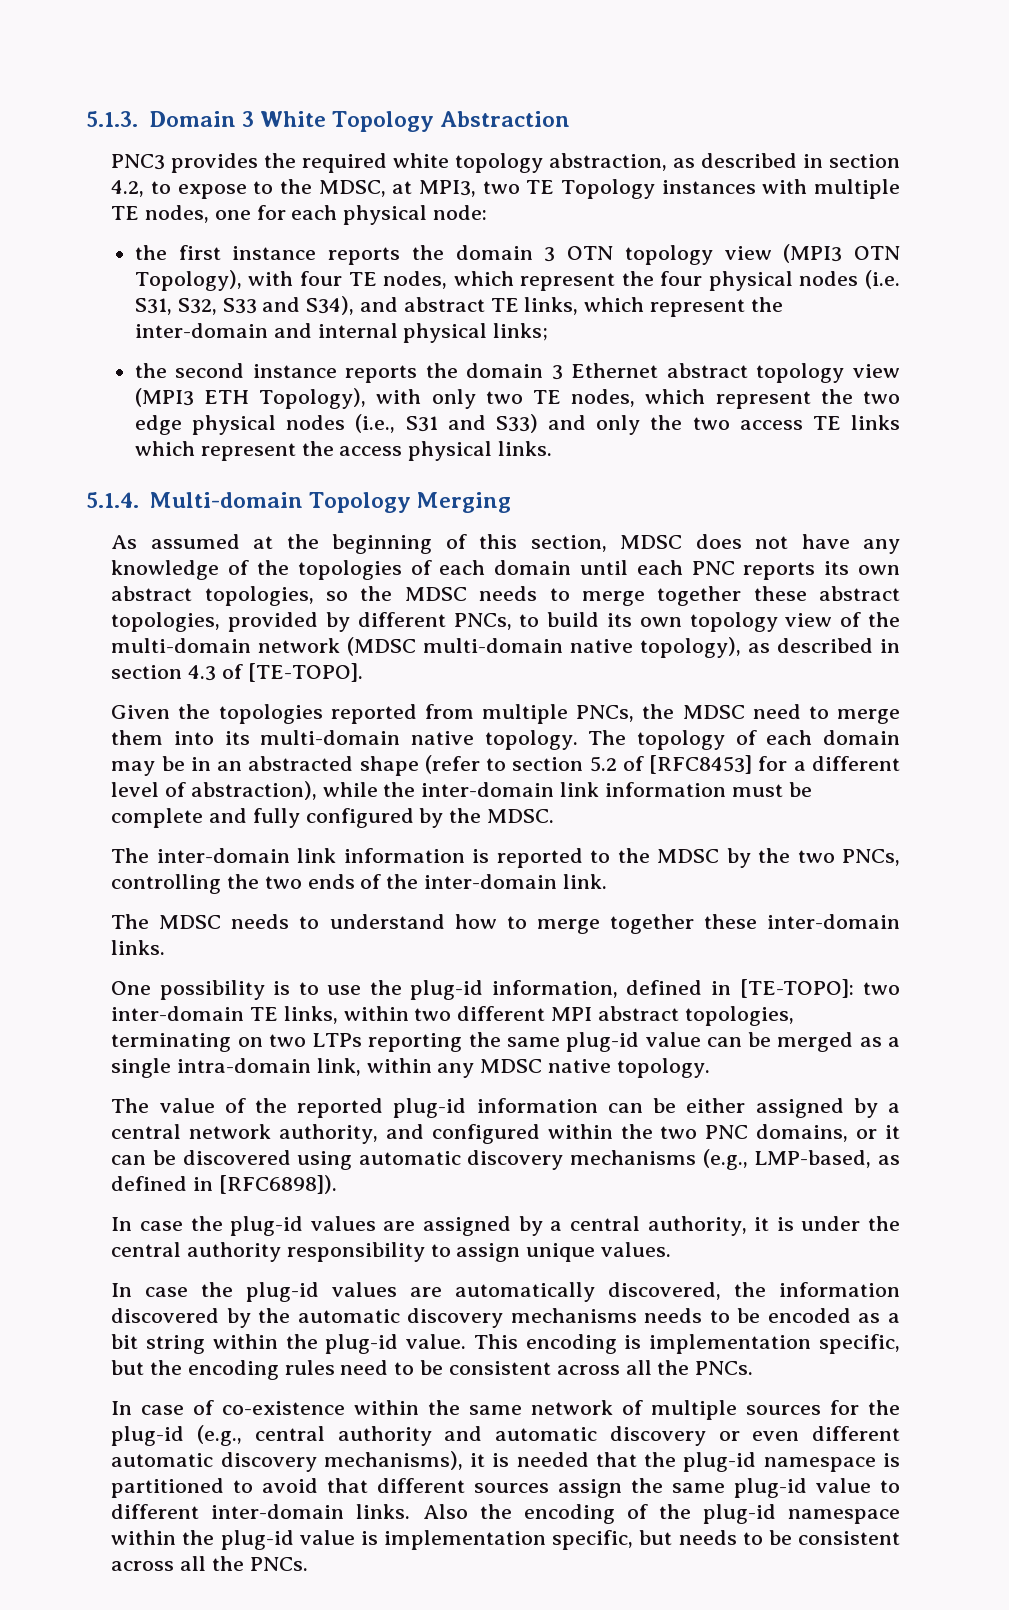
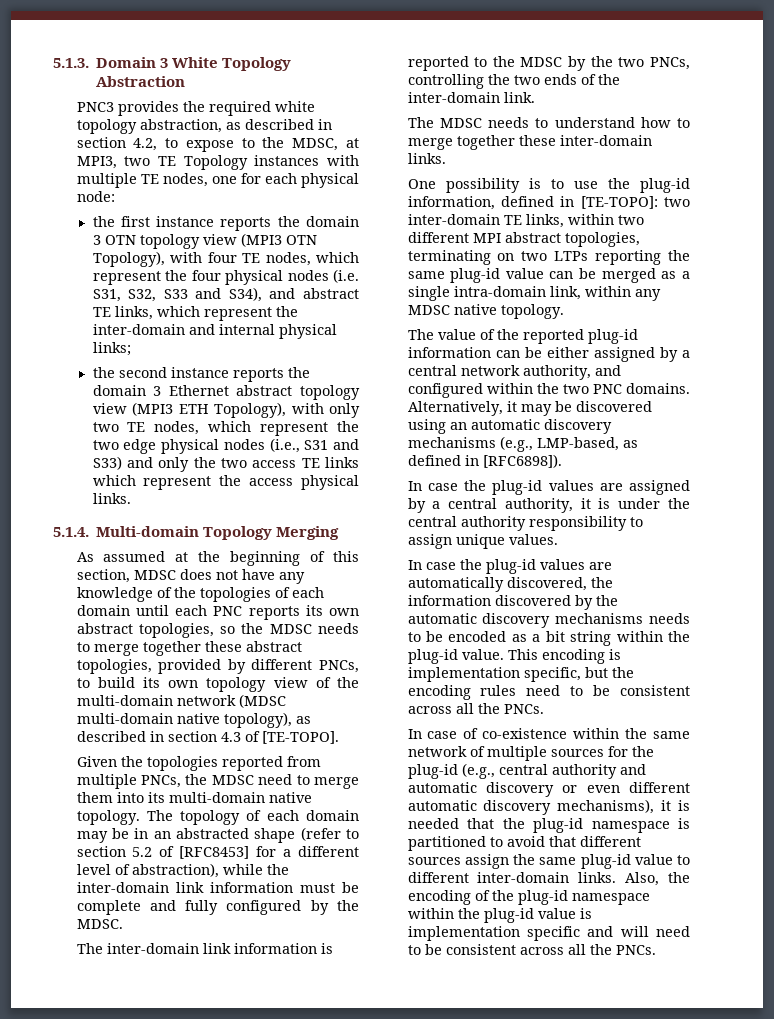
- The value of the reported plug-id information can be either assigned by a central network authority, and configured within the two PNC domains, or it can be discovered using automatic discovery mechanisms (e.g., LMP-based, as defined in [RFC6898]).
+ The value of the reported plug-id information can be either assigned by a central network authority, and configured within the two PNC domains. Alternatively, it may be discovered using an automatic discovery mechanisms (e.g., LMP-based, as defined in [RFC6898]).
- Also the encoding of the plug-id namespace within the plug-id value is implementation specific, but needs to be consistent across all the PNCs.
+ Also, the encoding of the plug-id namespace within the plug-id value is implementation specific and will need to be consistent across all the PNCs.

